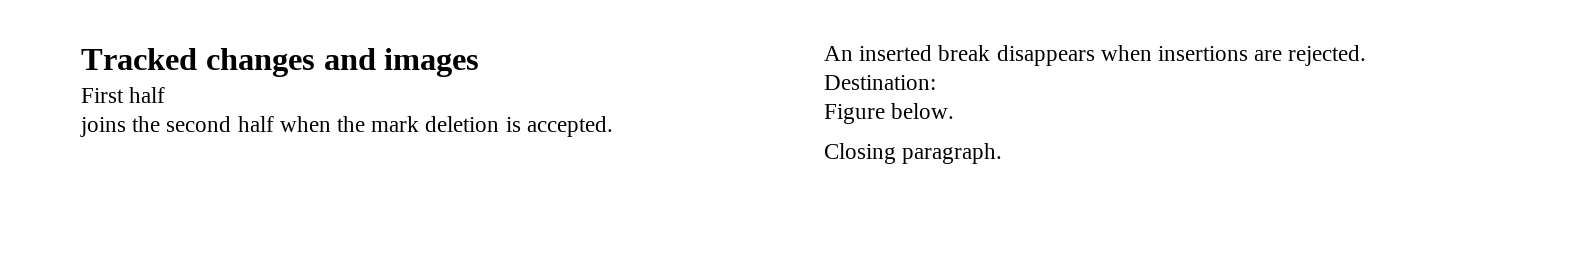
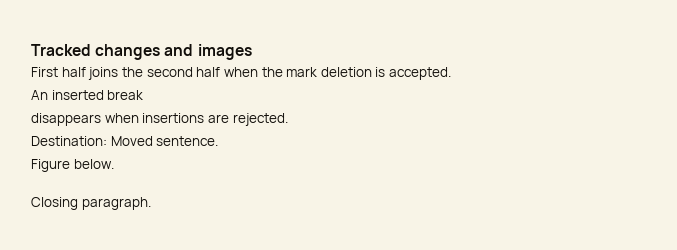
- First half
- joins the second half when the mark deletion is accepted.
+ First half joins the second half when the mark deletion is accepted.
- An inserted break disappears when insertions are rejected.
+ An inserted break
+ disappears when insertions are rejected.
- Destination:
+ Destination: Moved sentence.

